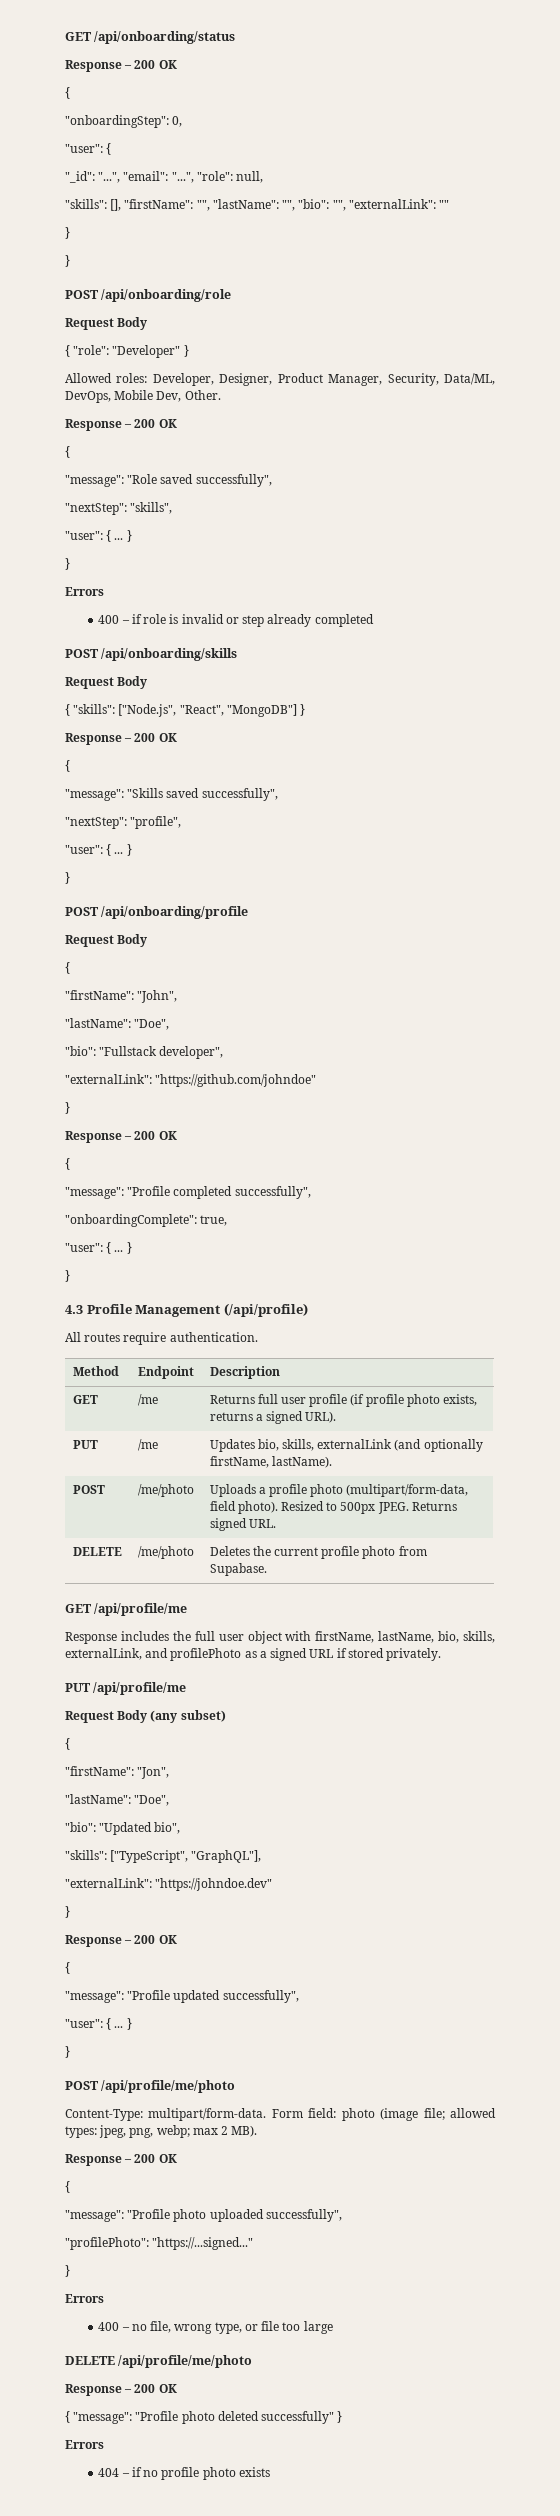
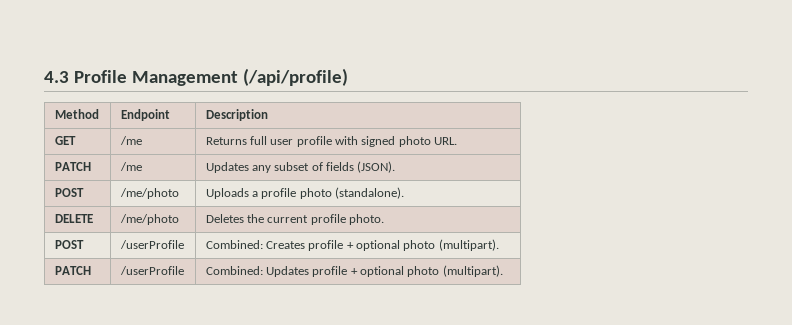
- GET /api/onboarding/status
- Response – 200 OK
- {
- "onboardingStep": 0,
- "user": {
- "_id": "...", "email": "...", "role": null,
- "skills": [], "firstName": "", "lastName": "", "bio": "", "externalLink": ""
- }
- }
- POST /api/onboarding/role
- Request Body
- { "role": "Developer" }
- Allowed roles: Developer, Designer, Product Manager, Security, Data/ML, DevOps, Mobile Dev, Other.
- Response – 200 OK
- {
- "message": "Role saved successfully",
- "nextStep": "skills",
- "user": { ... }
- }
- Errors
- 400 – if role is invalid or step already completed
- POST /api/onboarding/skills
- Request Body
- { "skills": ["Node.js", "React", "MongoDB"] }
- Response – 200 OK
- {
- "message": "Skills saved successfully",
- "nextStep": "profile",
- "user": { ... }
- }
- POST /api/onboarding/profile
- Request Body
- {
- "firstName": "John",
- "lastName": "Doe",
- "bio": "Fullstack developer",
- "externalLink": "https://github.com/johndoe"
- }
- Response – 200 OK
- {
- "message": "Profile completed successfully",
- "onboardingComplete": true,
- "user": { ... }
- }
- All routes require authentication.
- GET | /me | Returns full user profile (if profile photo exists, returns a signed URL).
- PUT | /me | Updates bio, skills, externalLink (and optionally firstName, lastName).
+ GET | /me | Returns full user profile with signed photo URL.
+ PATCH | /me | Updates any subset of fields (JSON).
- POST | /me/photo | Uploads a profile photo (multipart/form-data, field photo). Resized to 500px JPEG. Returns signed URL.
+ POST | /me/photo | Uploads a profile photo (standalone).
- DELETE | /me/photo | Deletes the current profile photo from Supabase.
- GET /api/profile/me
- Response includes the full user object with firstName, lastName, bio, skills, externalLink, and profilePhoto as a signed URL if stored privately.
- PUT /api/profile/me
- Request Body (any subset)
- {
- "firstName": "Jon",
- "lastName": "Doe",
- "bio": "Updated bio",
- "skills": ["TypeScript", "GraphQL"],
- "externalLink": "https://johndoe.dev"
- }
- Response – 200 OK
- {
- "message": "Profile updated successfully",
- "user": { ... }
- }
- POST /api/profile/me/photo
- Content-Type: multipart/form-data. Form field: photo (image file; allowed types: jpeg, png, webp; max 2 MB).
- Response – 200 OK
- {
- "message": "Profile photo uploaded successfully",
- "profilePhoto": "https://...signed..."
- }
- Errors
- 400 – no file, wrong type, or file too large
- DELETE /api/profile/me/photo
- Response – 200 OK
- { "message": "Profile photo deleted successfully" }
- Errors
- 404 – if no profile photo exists
+ DELETE | /me/photo | Deletes the current profile photo.
+ POST | /userProfile | Combined: Creates profile + optional photo (multipart).
+ PATCH | /userProfile | Combined: Updates profile + optional photo (multipart).

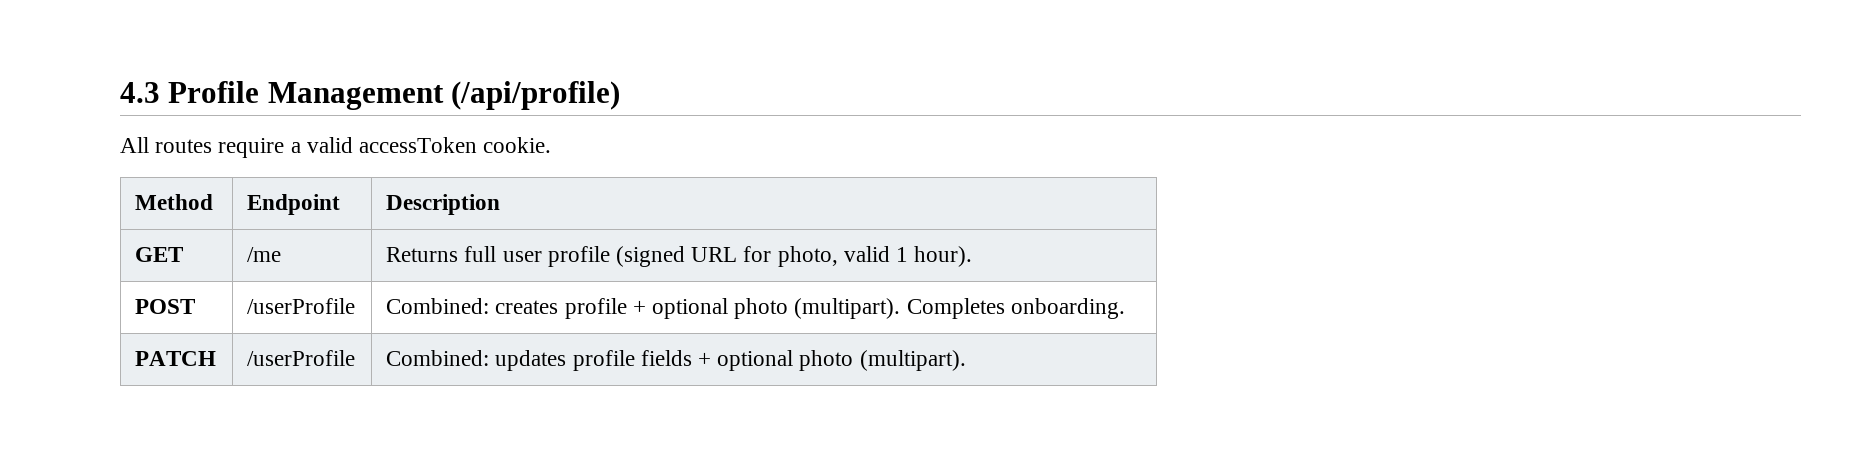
+ All routes require a valid accessToken cookie.
- GET | /me | Returns full user profile with signed photo URL.
- PATCH | /me | Updates any subset of fields (JSON).
- POST | /me/photo | Uploads a profile photo (standalone).
- DELETE | /me/photo | Deletes the current profile photo.
+ GET | /me | Returns full user profile (signed URL for photo, valid 1 hour).
- POST | /userProfile | Combined: Creates profile + optional photo (multipart).
+ POST | /userProfile | Combined: creates profile + optional photo (multipart). Completes onboarding.
- PATCH | /userProfile | Combined: Updates profile + optional photo (multipart).
+ PATCH | /userProfile | Combined: updates profile fields + optional photo (multipart).

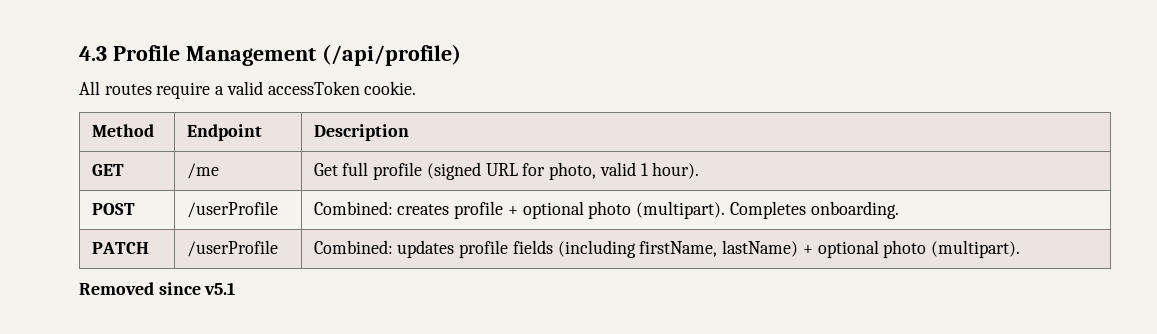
- GET | /me | Returns full user profile (signed URL for photo, valid 1 hour).
+ GET | /me | Get full profile (signed URL for photo, valid 1 hour).
- PATCH | /userProfile | Combined: updates profile fields + optional photo (multipart).
+ PATCH | /userProfile | Combined: updates profile fields (including firstName, lastName) + optional photo (multipart).
+ Removed since v5.1

